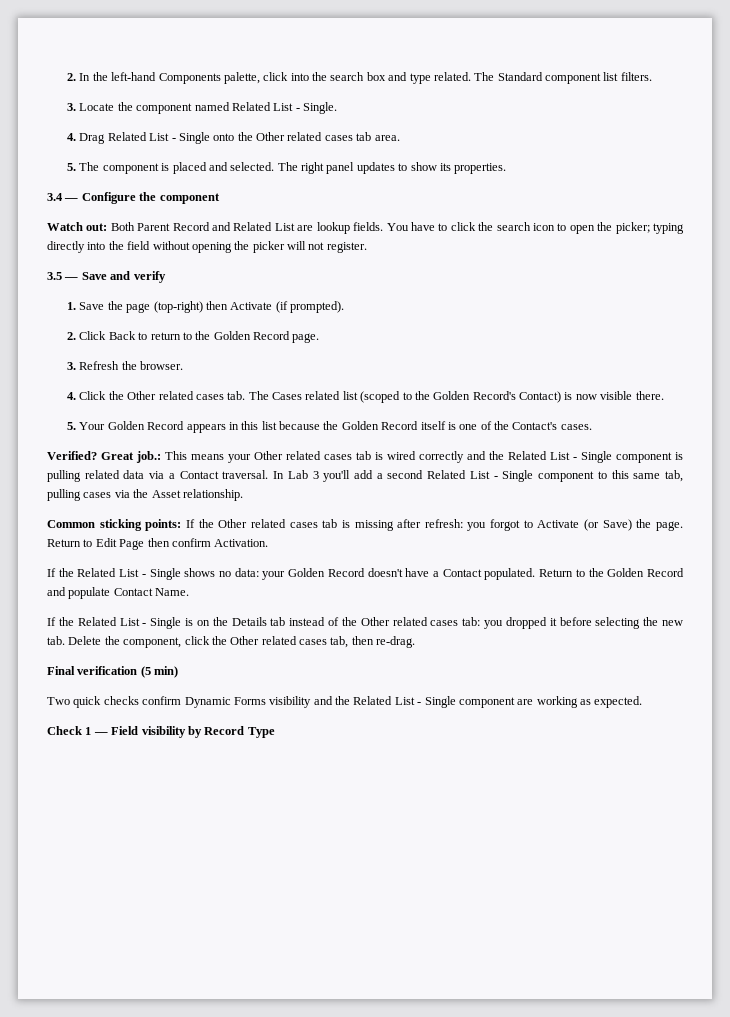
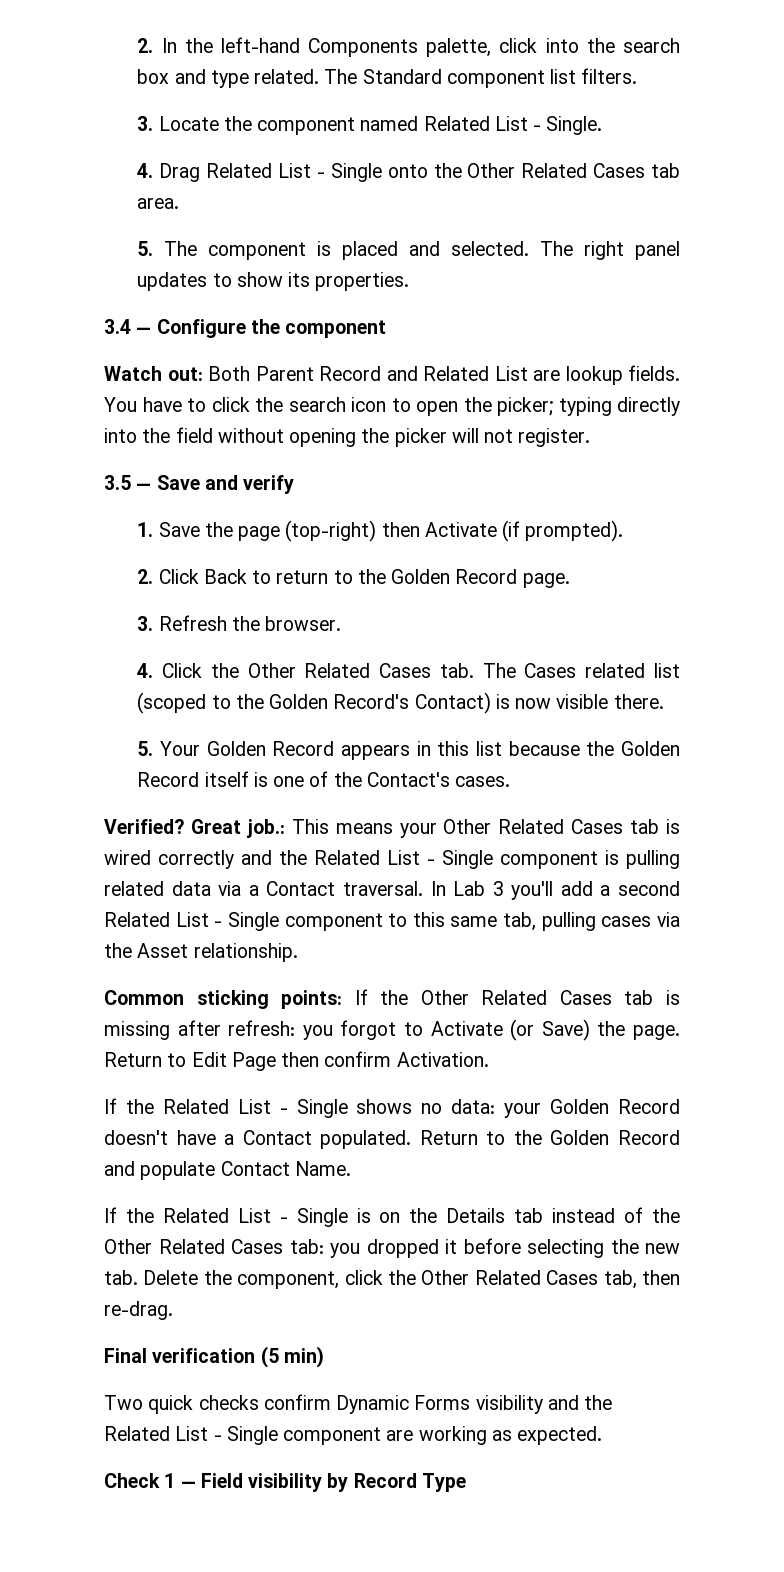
- 4. Drag Related List - Single onto the Other related cases tab area.
+ 4. Drag Related List - Single onto the Other Related Cases tab area.
- 4. Click the Other related cases tab. The Cases related list (scoped to the Golden Record's Contact) is now visible there.
+ 4. Click the Other Related Cases tab. The Cases related list (scoped to the Golden Record's Contact) is now visible there.
- Great job.: This means your Other related cases tab is wired correctly and the Related List - Single component is pulling related data via a Contact traversal.
+ Great job.: This means your Other Related Cases tab is wired correctly and the Related List - Single component is pulling related data via a Contact traversal.
- Common sticking points: If the Other related cases tab is missing after refresh: you forgot to Activate (or Save) the page.
+ Common sticking points: If the Other Related Cases tab is missing after refresh: you forgot to Activate (or Save) the page.
- If the Related List - Single is on the Details tab instead of the Other related cases tab: you dropped it before selecting the new tab. Delete the component, click the Other related cases tab, then re-drag.
+ If the Related List - Single is on the Details tab instead of the Other Related Cases tab: you dropped it before selecting the new tab. Delete the component, click the Other Related Cases tab, then re-drag.

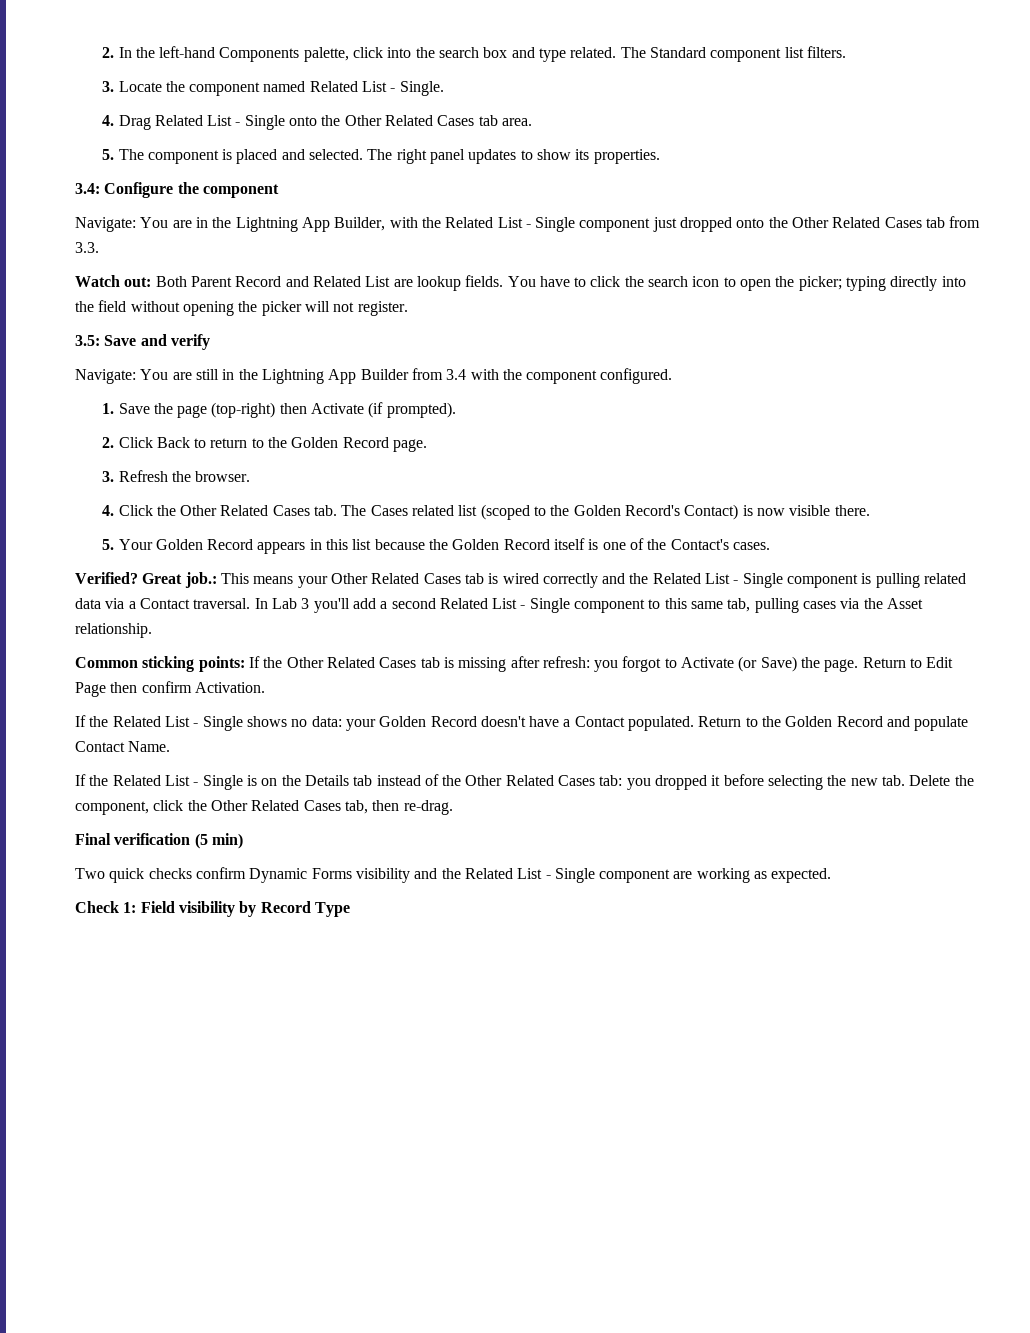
- 3.4 — Configure the component
+ 3.4: Configure the component
+ Navigate: You are in the Lightning App Builder, with the Related List - Single component just dropped onto the Other Related Cases tab from 3.3.
- 3.5 — Save and verify
+ 3.5: Save and verify
+ Navigate: You are still in the Lightning App Builder from 3.4 with the component configured.
- Check 1 — Field visibility by Record Type
+ Check 1: Field visibility by Record Type

